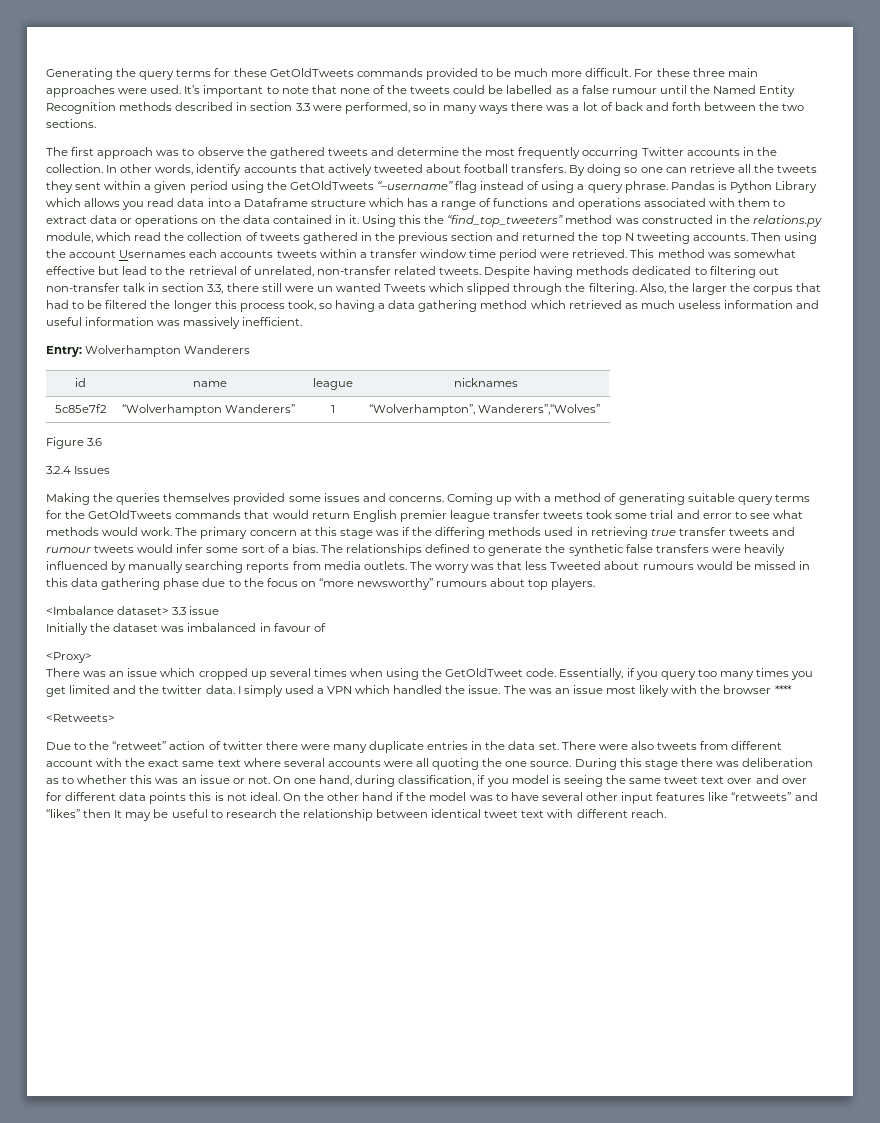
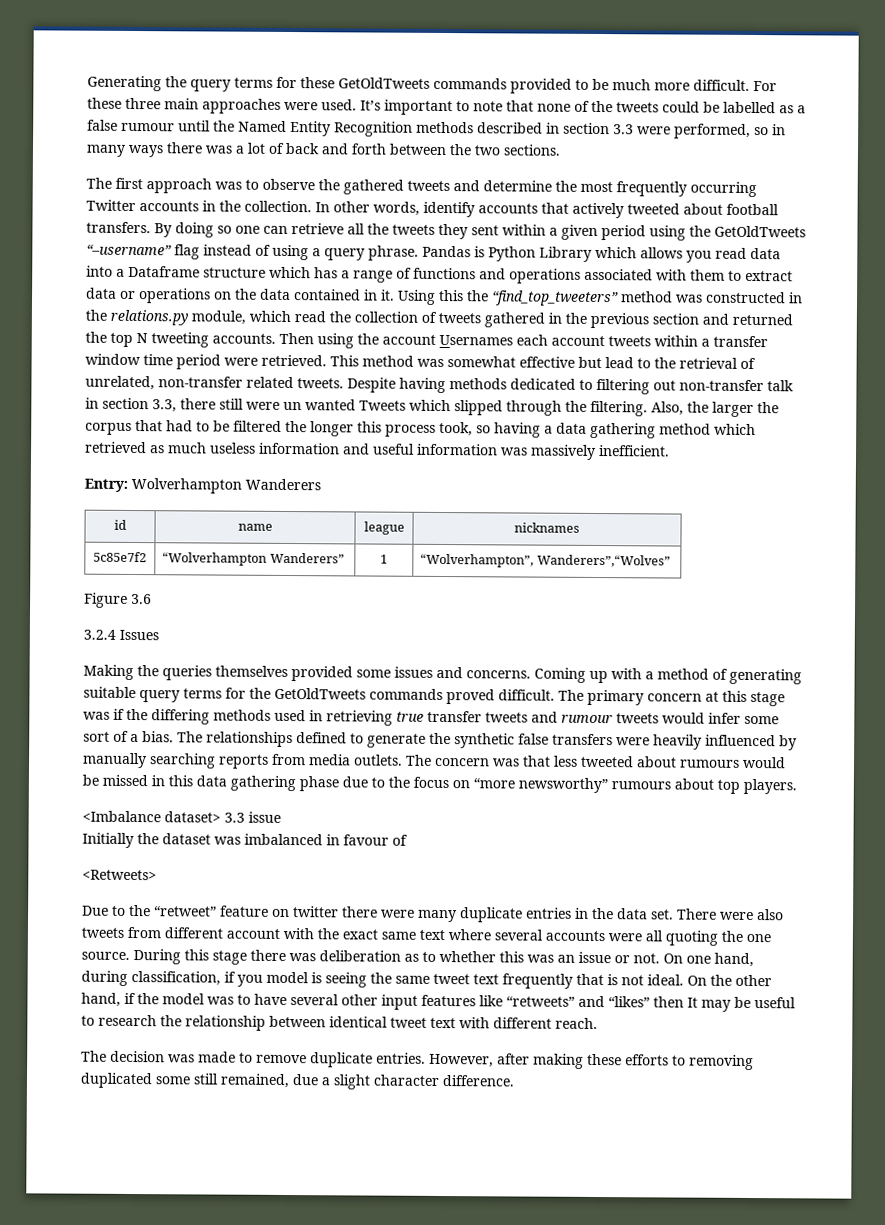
- Then using the account Usernames each accounts tweets within a transfer window time period were retrieved.
+ Then using the account Usernames each account tweets within a transfer window time period were retrieved.
- Coming up with a method of generating suitable query terms for the GetOldTweets commands that would return English premier league transfer tweets took some trial and error to see what methods would work.
+ Coming up with a method of generating suitable query terms for the GetOldTweets commands proved difficult.
- The worry was that less Tweeted about rumours would be missed in this data gathering phase due to the focus on “more newsworthy” rumours about top players.
+ The concern was that less tweeted about rumours would be missed in this data gathering phase due to the focus on “more newsworthy” rumours about top players.
- <Proxy>
- There was an issue which cropped up several times when using the GetOldTweet code. Essentially, if you query too many times you get limited and the twitter data. I simply used a VPN which handled the issue. The was an issue most likely with the browser ****
- Due to the “retweet” action of twitter there were many duplicate entries in the data set.
+ Due to the “retweet” feature on twitter there were many duplicate entries in the data set.
- On one hand, during classification, if you model is seeing the same tweet text over and over for different data points this is not ideal.
+ On one hand, during classification, if you model is seeing the same tweet text frequently that is not ideal.
- On the other hand if the model was to have several other input features like “retweets” and “likes” then It may be useful to research the relationship between identical tweet text with different reach.
+ On the other hand, if the model was to have several other input features like “retweets” and “likes” then It may be useful to research the relationship between identical tweet text with different reach.
+ The decision was made to remove duplicate entries. However, after making these efforts to removing duplicated some still remained, due a slight character difference.

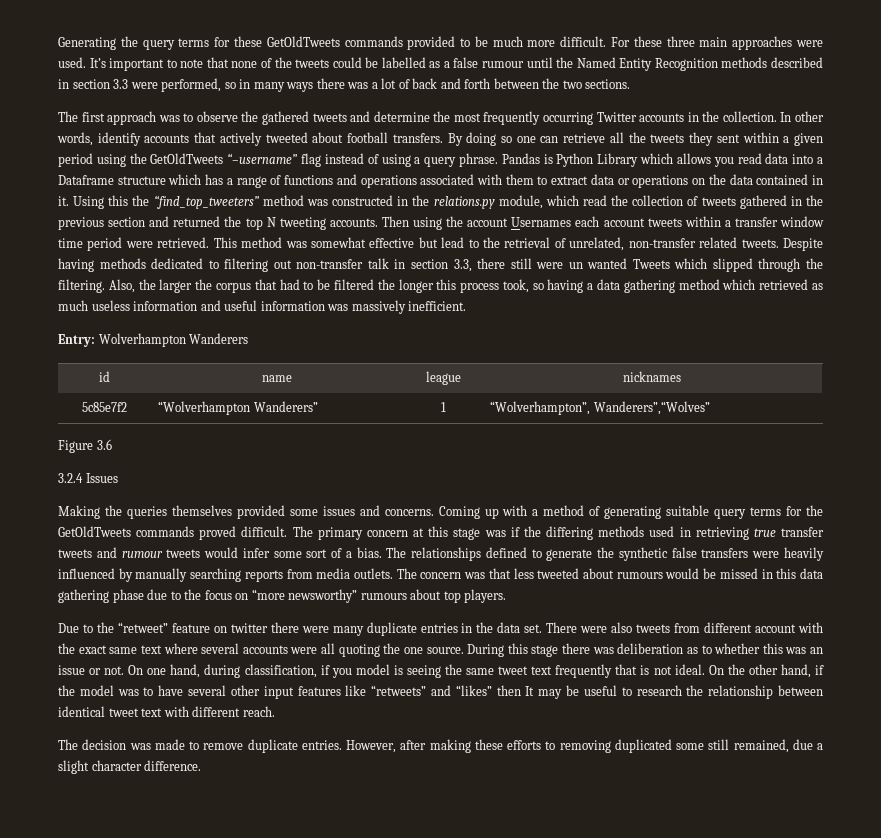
- <Imbalance dataset> 3.3 issue
- Initially the dataset was imbalanced in favour of
- <Retweets>

